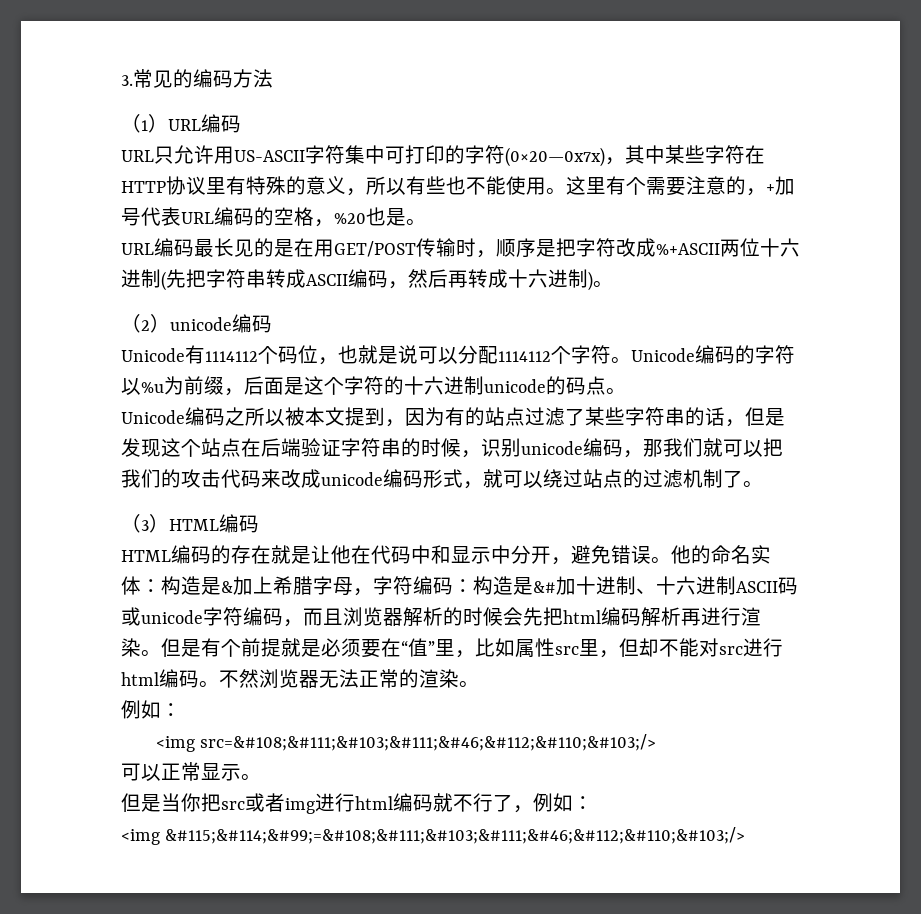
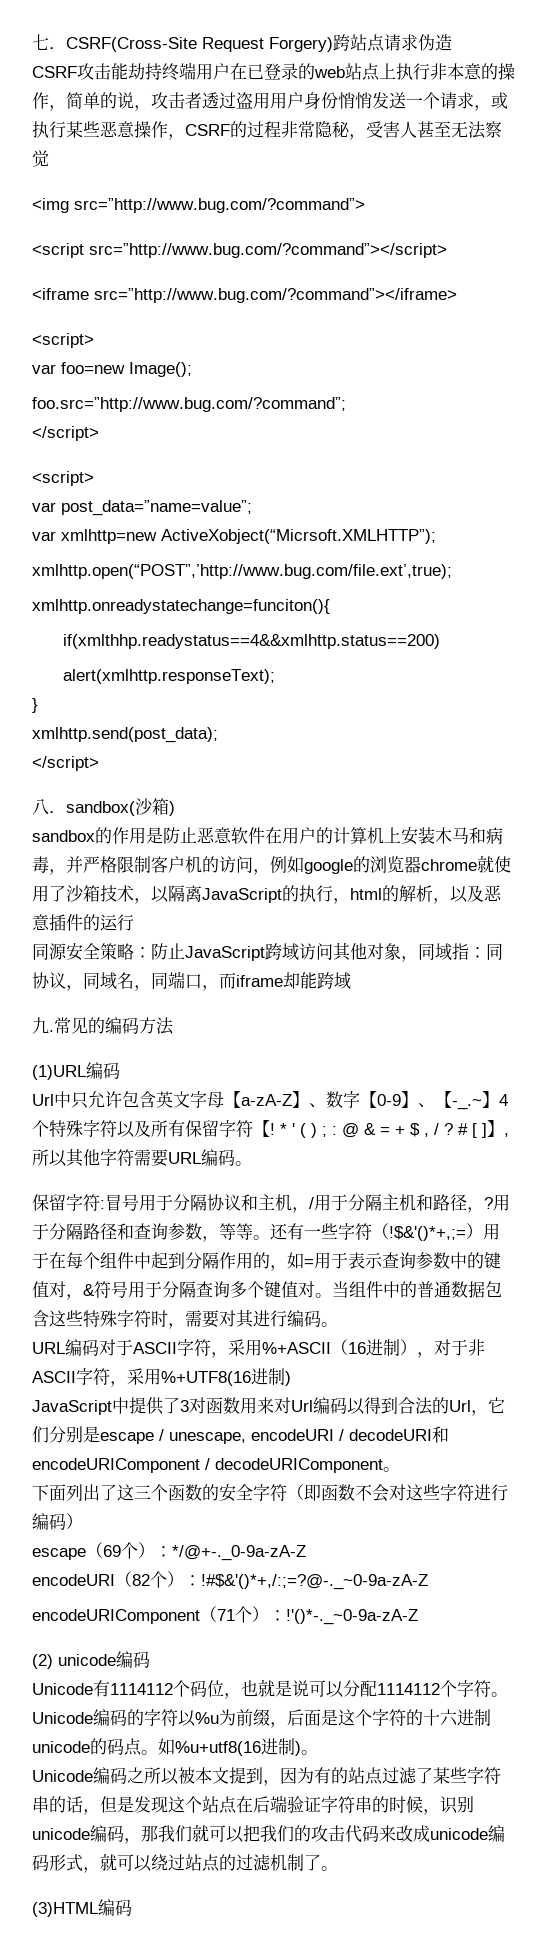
- 3.常见的编码方法
- （1）URL编码
- URL只允许用US-ASCII字符集中可打印的字符(0×20—0x7x)，其中某些字符在HTTP协议里有特殊的意义，所以有些也不能使用。这里有个需要注意的，+加号代表URL编码的空格，%20也是。
- URL编码最长见的是在用GET/POST传输时，顺序是把字符改成%+ASCII两位十六进制(先把字符串转成ASCII编码，然后再转成十六进制)。
- （2）unicode编码
+ 七．CSRF(Cross-Site Request Forgery)跨站点请求伪造
+ CSRF攻击能劫持终端用户在已登录的web站点上执行非本意的操作，简单的说，攻击者透过盗用用户身份悄悄发送一个请求，或执行某些恶意操作，CSRF的过程非常隐秘，受害人甚至无法察觉
+ <img src=”http://www.bug.com/?command”>
+ <script src=”http://www.bug.com/?command”></script>
+ <iframe src=”http://www.bug.com/?command”></iframe>
+ <script>
+ var foo=new Image();
+ foo.src=”http://www.bug.com/?command”;
+ </script>
+ <script>
+ var post_data=”name=value”;
+ var xmlhttp=new ActiveXobject(“Micrsoft.XMLHTTP”);
+ xmlhttp.open(“POST”,’http://www.bug.com/file.ext’,true);
+ xmlhttp.onreadystatechange=funciton(){
+ if(xmlthhp.readystatus==4&&xmlhttp.status==200)
+ alert(xmlhttp.responseText);
+ }
+ xmlhttp.send(post_data);
+ </script>
+ 八．sandbox(沙箱)
+ sandbox的作用是防止恶意软件在用户的计算机上安装木马和病毒，并严格限制客户机的访问，例如google的浏览器chrome就使用了沙箱技术，以隔离JavaScript的执行，html的解析，以及恶意插件的运行
+ 同源安全策略：防止JavaScript跨域访问其他对象，同域指：同协议，同域名，同端口，而iframe却能跨域
+ 九.常见的编码方法
+ (1)URL编码
+ Url中只允许包含英文字母【a-zA-Z】、数字【0-9】、【-_.~】4个特殊字符以及所有保留字符【! * ' ( ) ; : @ & = + $ , / ? # [ ]】,所以其他字符需要URL编码。
+ 保留字符:冒号用于分隔协议和主机，/用于分隔主机和路径，?用于分隔路径和查询参数，等等。还有一些字符（!$&'()*+,;=）用于在每个组件中起到分隔作用的，如=用于表示查询参数中的键值对，&符号用于分隔查询多个键值对。当组件中的普通数据包含这些特殊字符时，需要对其进行编码。
+ URL编码对于ASCII字符，采用%+ASCII（16进制），对于非ASCII字符，采用%+UTF8(16进制)
+ JavaScript中提供了3对函数用来对Url编码以得到合法的Url，它们分别是escape / unescape, encodeURI / decodeURI和encodeURIComponent / decodeURIComponent。
+ 下面列出了这三个函数的安全字符（即函数不会对这些字符进行编码）
+ escape（69个）：*/@+-._0-9a-zA-Z
+ encodeURI（82个）：!#$&'()*+,/:;=?@-._~0-9a-zA-Z
+ encodeURIComponent（71个）：!'()*-._~0-9a-zA-Z
+ (2) unicode编码
+ 如%u+utf8(16进制)。
- （3）HTML编码
- HTML编码的存在就是让他在代码中和显示中分开，避免错误。他的命名实体：构造是&加上希腊字母，字符编码：构造是&#加十进制、十六进制ASCII码或unicode字符编码，而且浏览器解析的时候会先把html编码解析再进行渲染。但是有个前提就是必须要在“值”里，比如属性src里，但却不能对src进行html编码。不然浏览器无法正常的渲染。
- 例如：
- <img src=&#108;&#111;&#103;&#111;&#46;&#112;&#110;&#103;/>
- 可以正常显示。
- 但是当你把src或者img进行html编码就不行了，例如：
- <img &#115;&#114;&#99;=&#108;&#111;&#103;&#111;&#46;&#112;&#110;&#103;/>
+ (3)HTML编码

